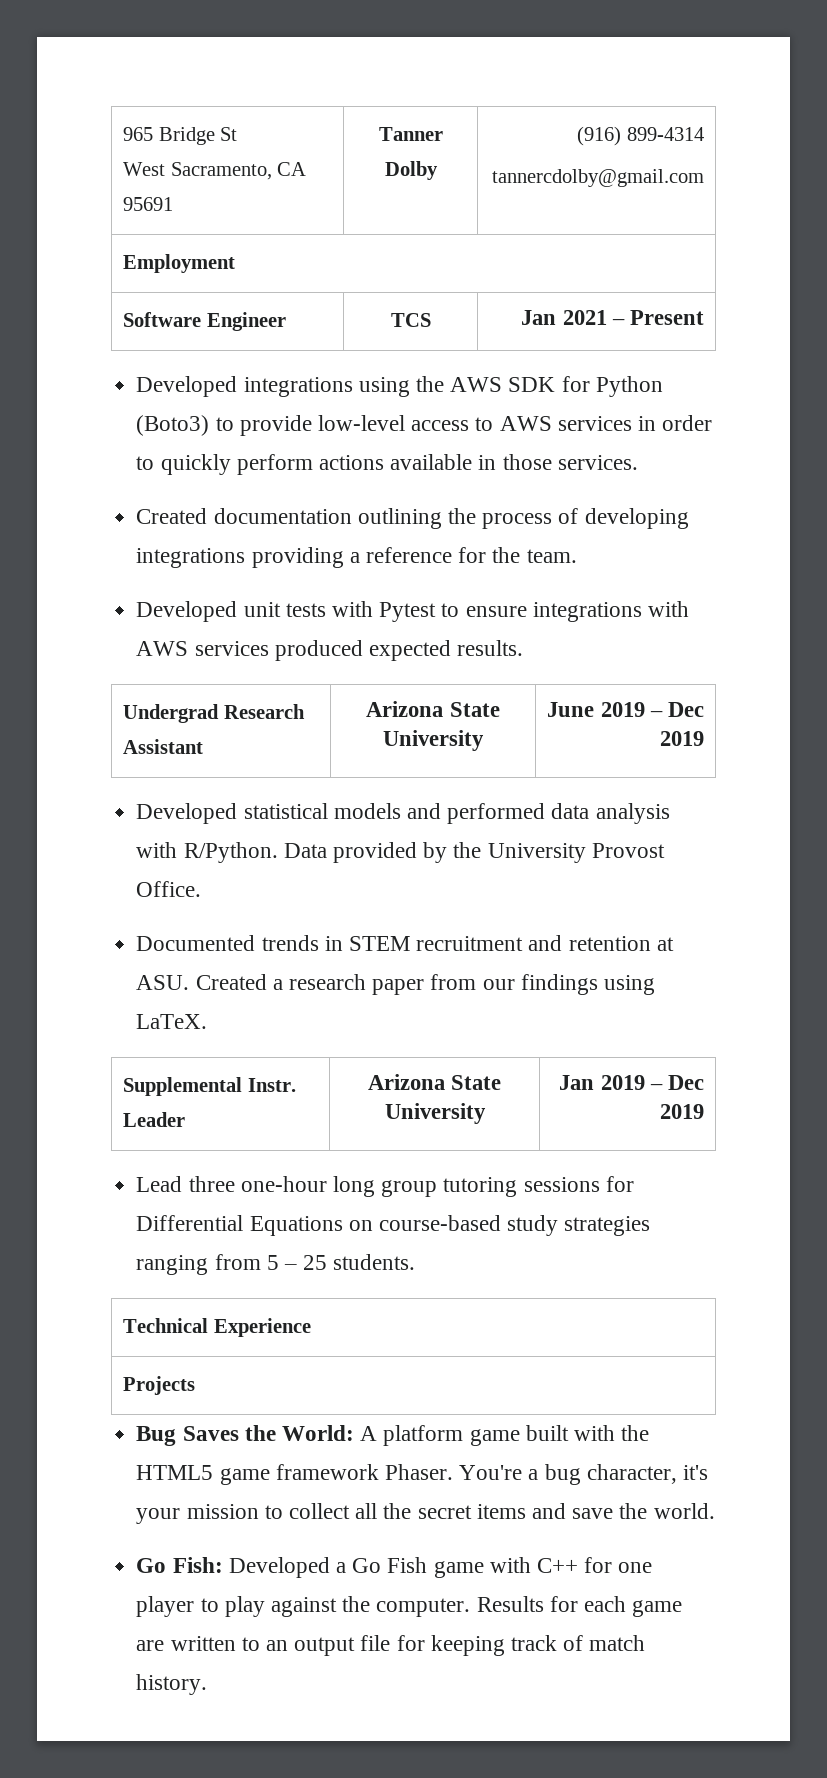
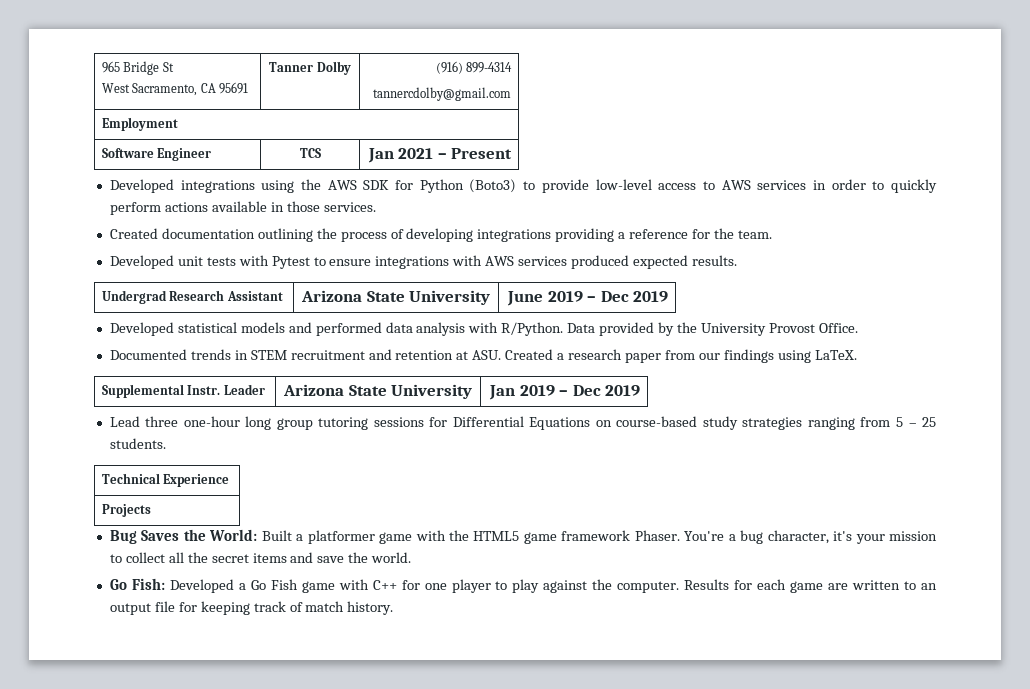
- Bug Saves the World: A platform game built with the HTML5 game framework Phaser.
+ Bug Saves the World: Built a platformer game with the HTML5 game framework Phaser.

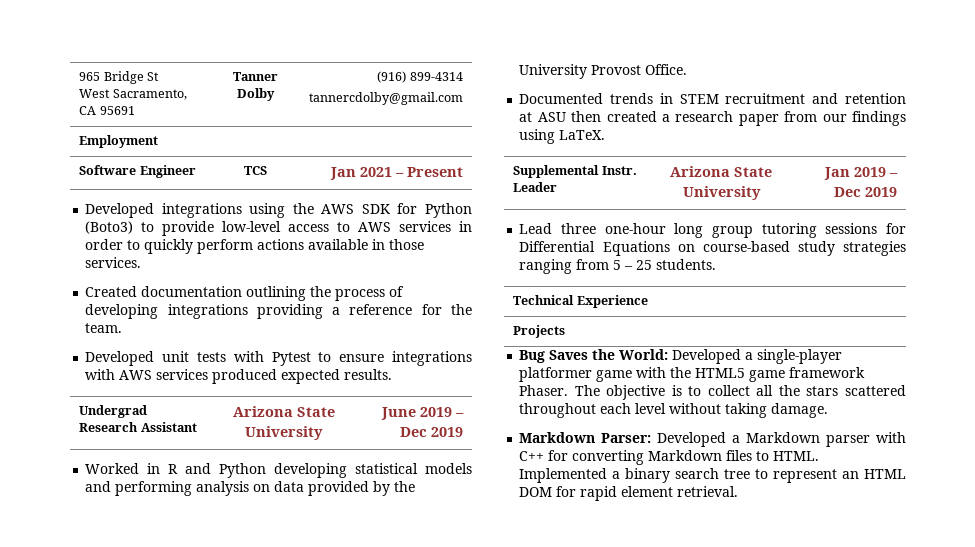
- Developed statistical models and performed data analysis with R/Python. Data provided by the University Provost Office.
+ Worked in R and Python developing statistical models and performing analysis on data provided by the University Provost Office.
- Documented trends in STEM recruitment and retention at ASU. Created a research paper from our findings using LaTeX.
+ Documented trends in STEM recruitment and retention at ASU then created a research paper from our findings using LaTeX.
- Bug Saves the World: Built a platformer game with the HTML5 game framework Phaser.
+ Bug Saves the World: Developed a single-player platformer game with the HTML5 game framework Phaser.
- You're a bug character, it's your mission to collect all the secret items and save the world.
- Go Fish: Developed a Go Fish game with C++ for one player to play against the computer. Results for each game are written to an output file for keeping track of match history.
+ The objective is to collect all the stars scattered throughout each level without taking damage.
+ Markdown Parser: Developed a Markdown parser with C++ for converting Markdown files to HTML. Implemented a binary search tree to represent an HTML DOM for rapid element retrieval.

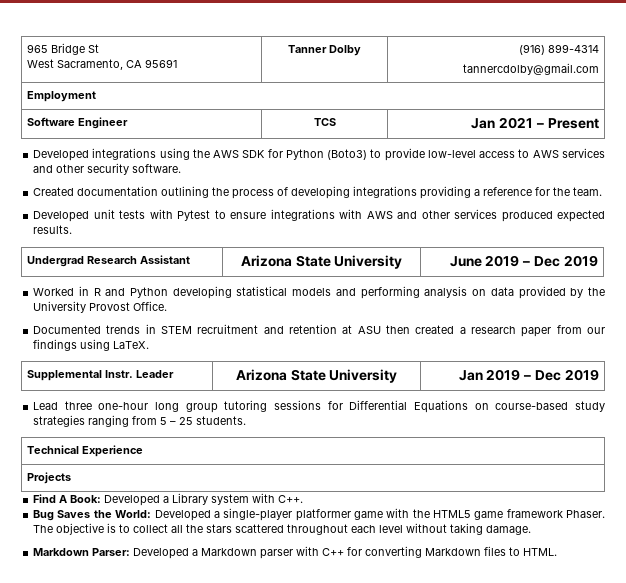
- Developed integrations using the AWS SDK for Python (Boto3) to provide low-level access to AWS services in order to quickly perform actions available in those services.
+ Developed integrations using the AWS SDK for Python (Boto3) to provide low-level access to AWS services and other security software.
- Developed unit tests with Pytest to ensure integrations with AWS services produced expected results.
+ Developed unit tests with Pytest to ensure integrations with AWS and other services produced expected results.
+ Find A Book: Developed a Library system with C++.
- Implemented a binary search tree to represent an HTML DOM for rapid element retrieval.

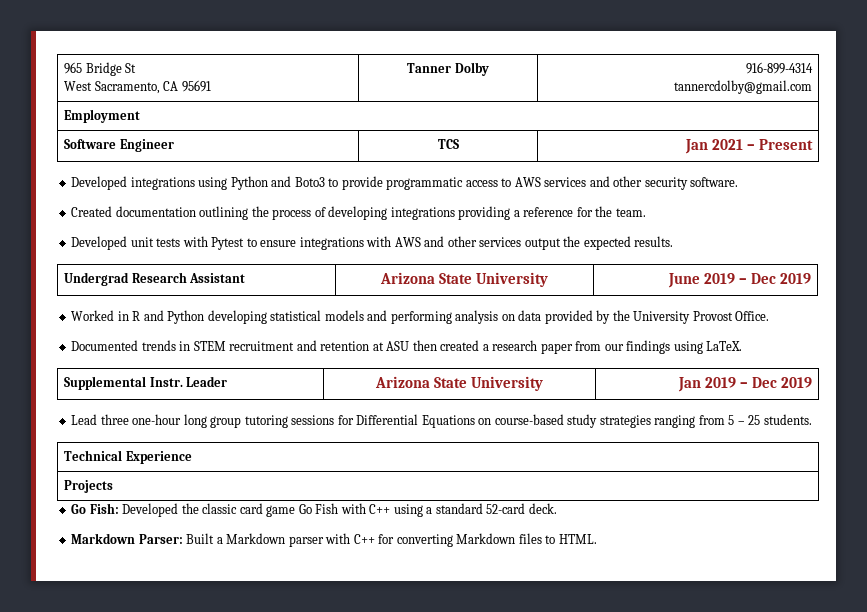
  965 Bridge St
- West Sacramento, CA 95691 | Tanner Dolby | (916) 899-4314
+ West Sacramento, CA 95691 | Tanner Dolby | 916-899-4314
- Developed integrations using the AWS SDK for Python (Boto3) to provide low-level access to AWS services and other security software.
+ Developed integrations using Python and Boto3 to provide programmatic access to AWS services and other security software.
- Developed unit tests with Pytest to ensure integrations with AWS and other services produced expected results.
+ Developed unit tests with Pytest to ensure integrations with AWS and other services output the expected results.
- Find A Book: Developed a Library system with C++.
- Bug Saves the World: Developed a single-player platformer game with the HTML5 game framework Phaser. The objective is to collect all the stars scattered throughout each level without taking damage.
+ Go Fish: Developed the classic card game Go Fish with C++ using a standard 52-card deck.
- Markdown Parser: Developed a Markdown parser with C++ for converting Markdown files to HTML.
+ Markdown Parser: Built a Markdown parser with C++ for converting Markdown files to HTML.

